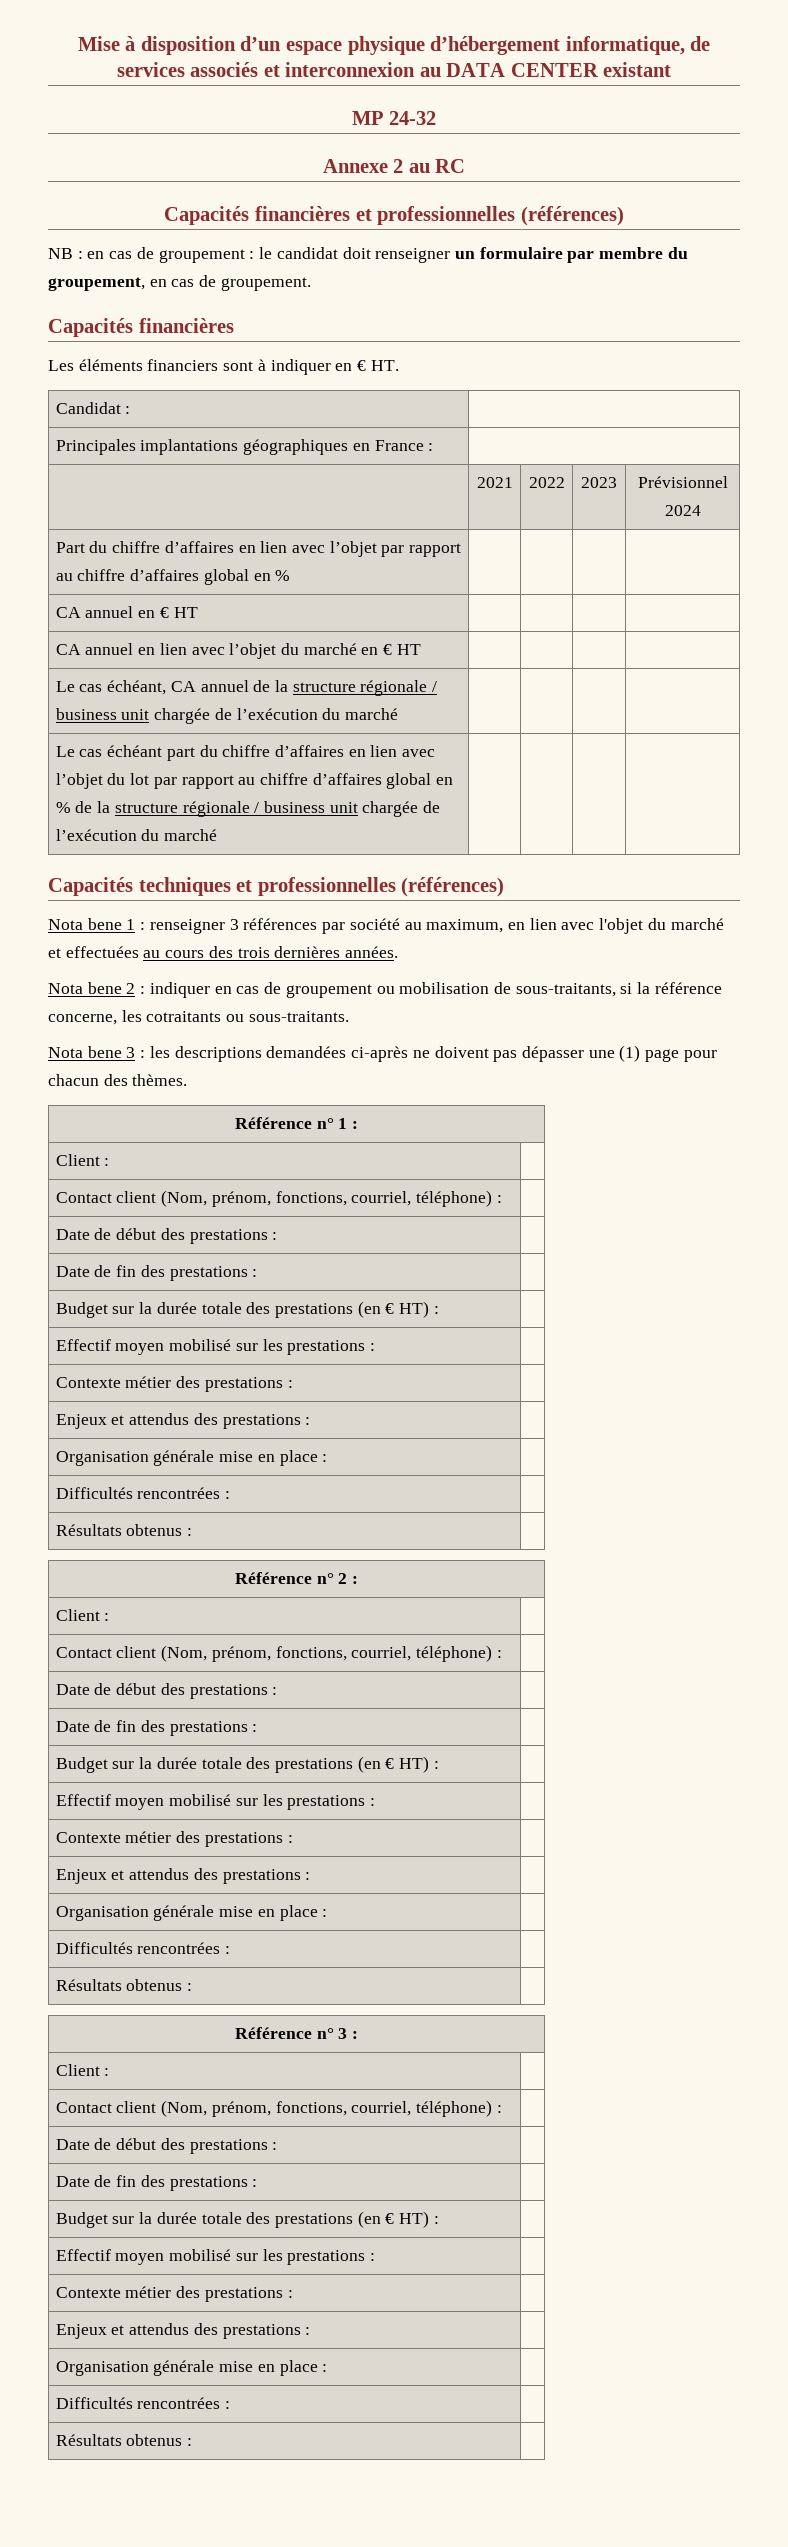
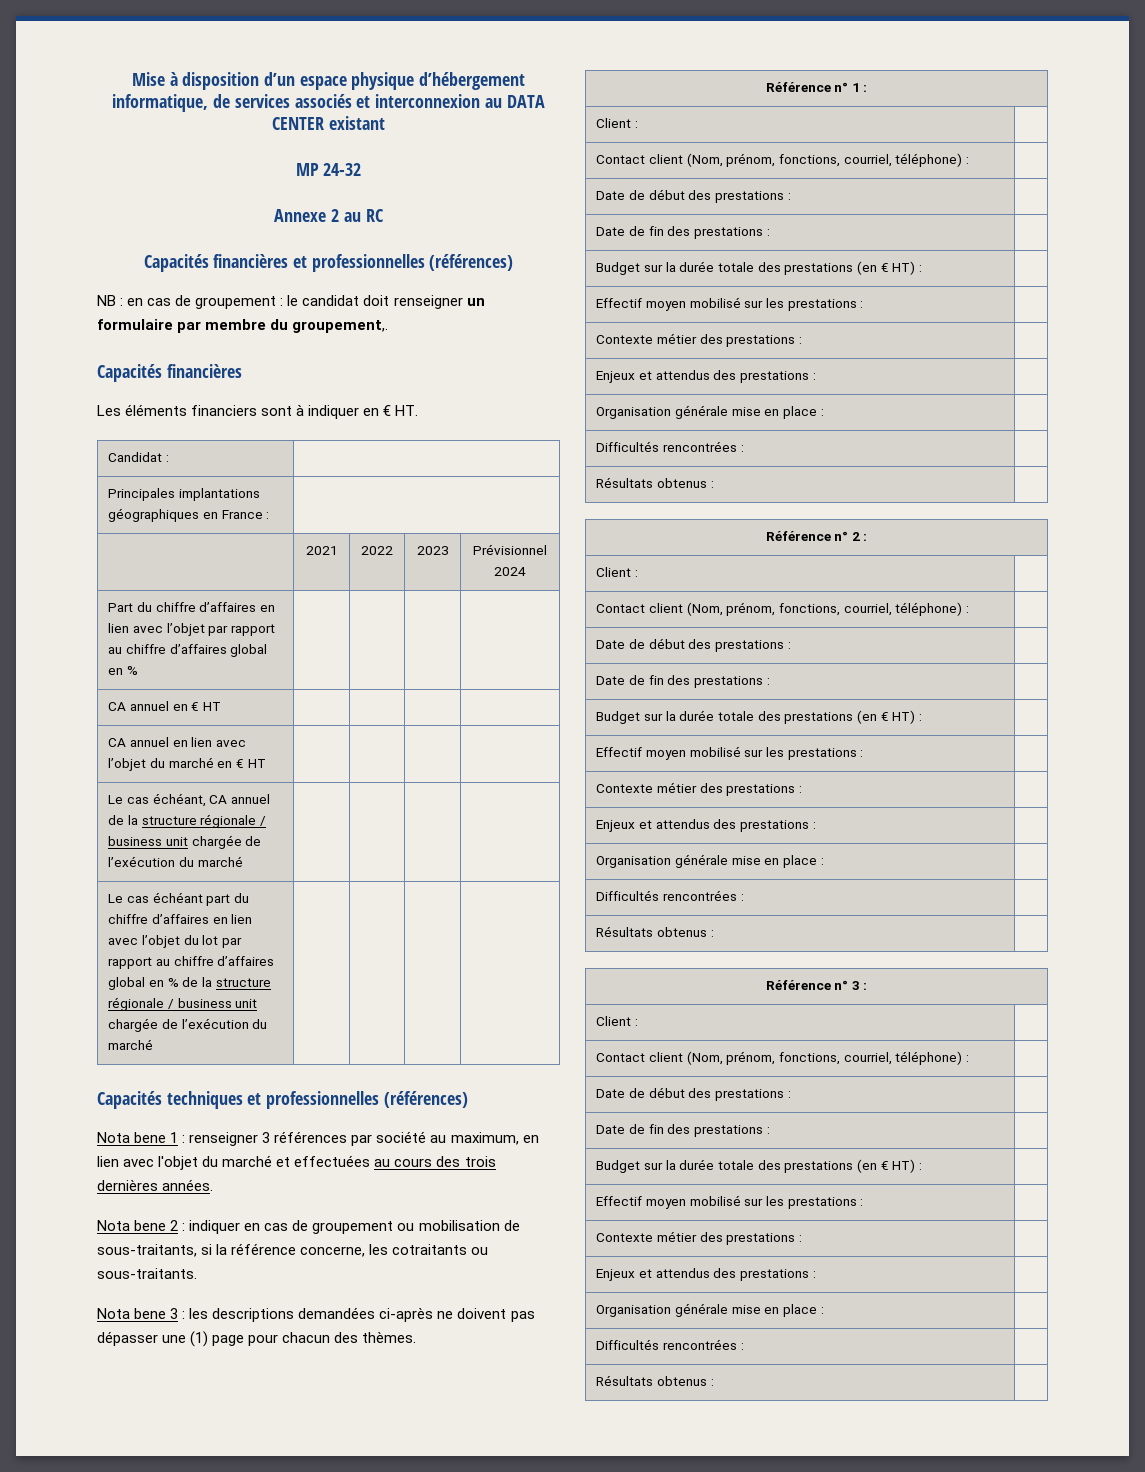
- NB : en cas de groupement : le candidat doit renseigner un formulaire par membre du groupement, en cas de groupement.
+ NB : en cas de groupement : le candidat doit renseigner un formulaire par membre du groupement,.

